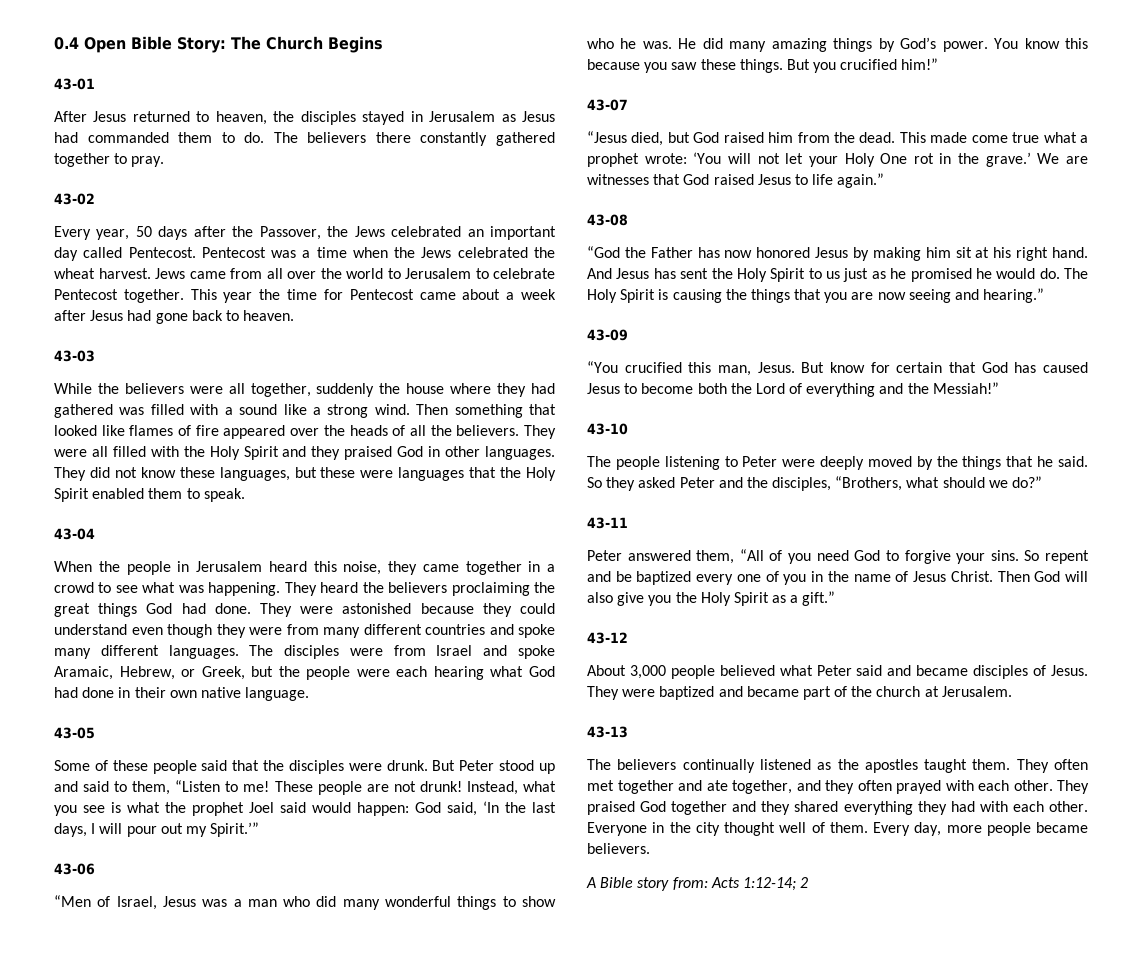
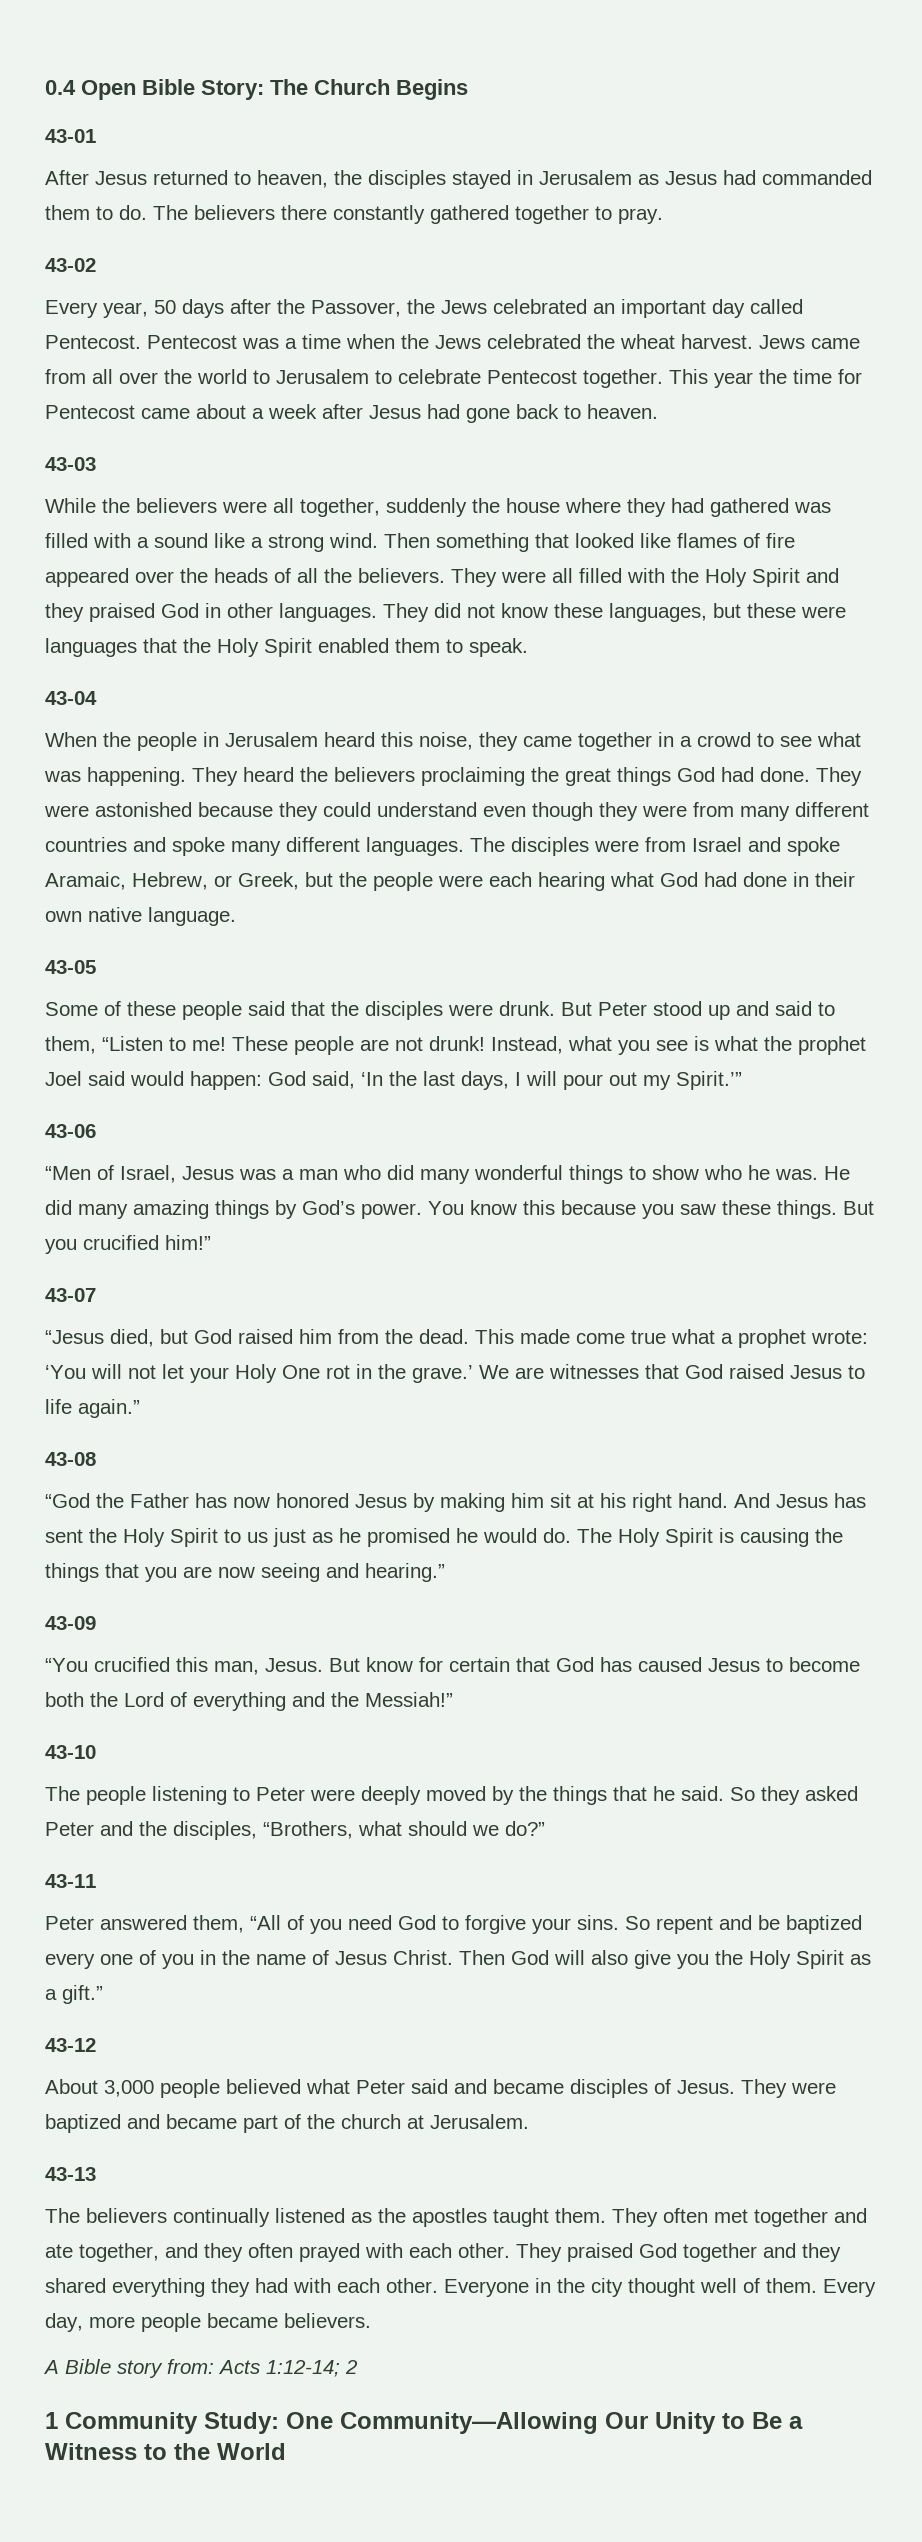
+ 1 Community Study: One Community—Allowing Our Unity to Be a Witness to the World

